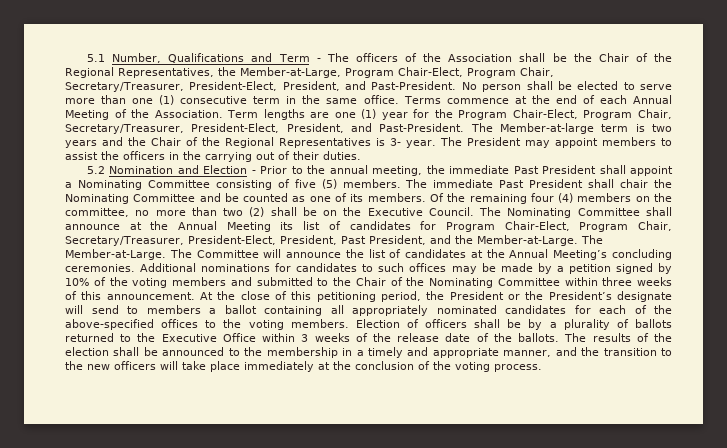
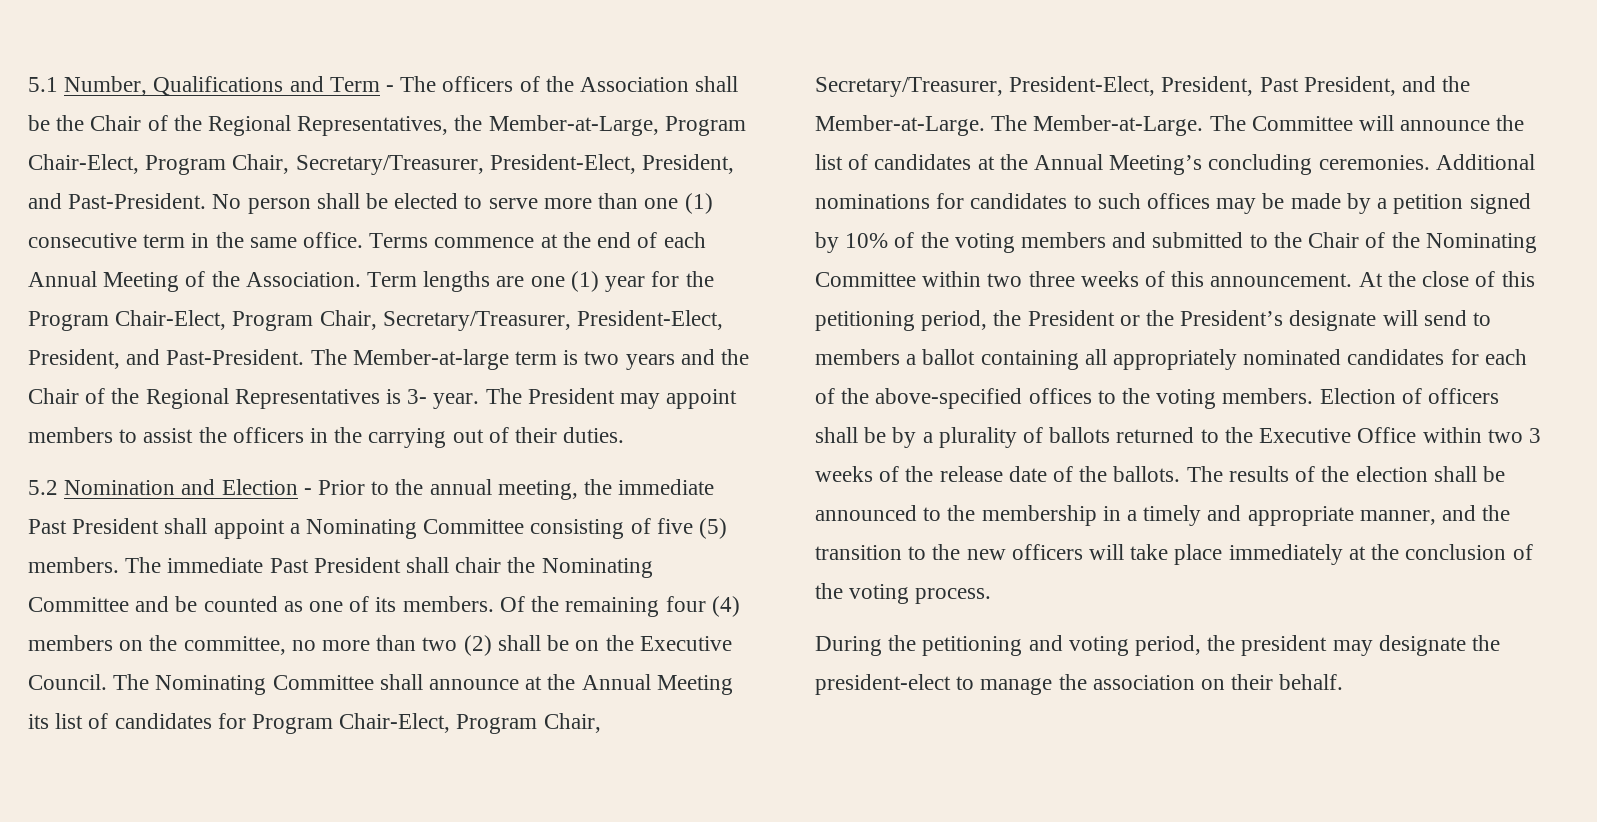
- Additional nominations for candidates to such offices may be made by a petition signed by 10% of the voting members and submitted to the Chair of the Nominating Committee within three weeks of this announcement.
+ Additional nominations for candidates to such offices may be made by a petition signed by 10% of the voting members and submitted to the Chair of the Nominating Committee within two three weeks of this announcement.
- Election of officers shall be by a plurality of ballots returned to the Executive Office within 3 weeks of the release date of the ballots.
+ Election of officers shall be by a plurality of ballots returned to the Executive Office within two 3 weeks of the release date of the ballots.
+ During the petitioning and voting period, the president may designate the president-elect to manage the association on their behalf.

